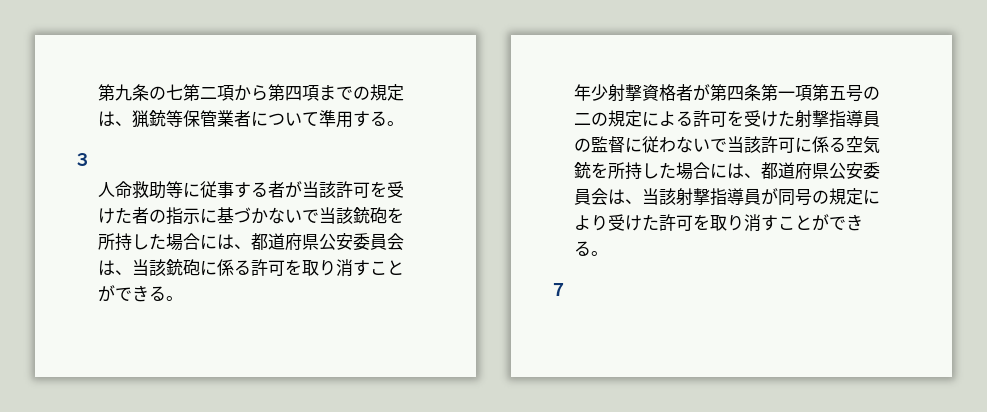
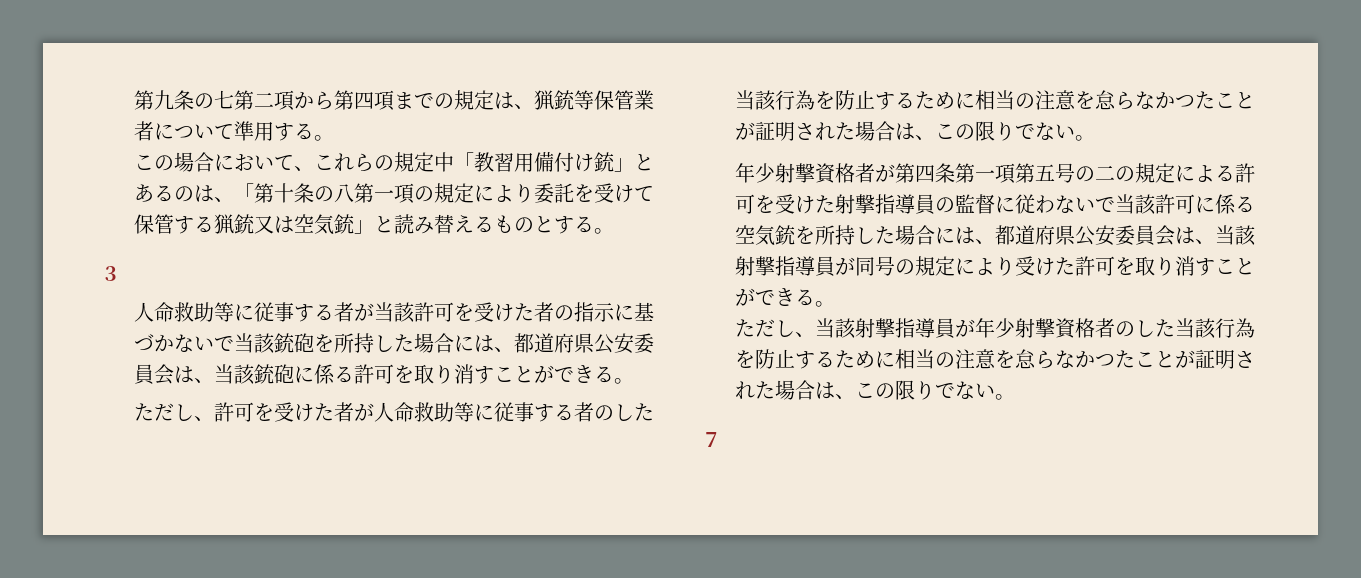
+ この場合において、これらの規定中「教習用備付け銃」とあるのは、「第十条の八第一項の規定により委託を受けて保管する猟銃又は空気銃」と読み替えるものとする。
+ ただし、許可を受けた者が人命救助等に従事する者のした当該行為を防止するために相当の注意を怠らなかつたことが証明された場合は、この限りでない。
+ ただし、当該射撃指導員が年少射撃資格者のした当該行為を防止するために相当の注意を怠らなかつたことが証明された場合は、この限りでない。

